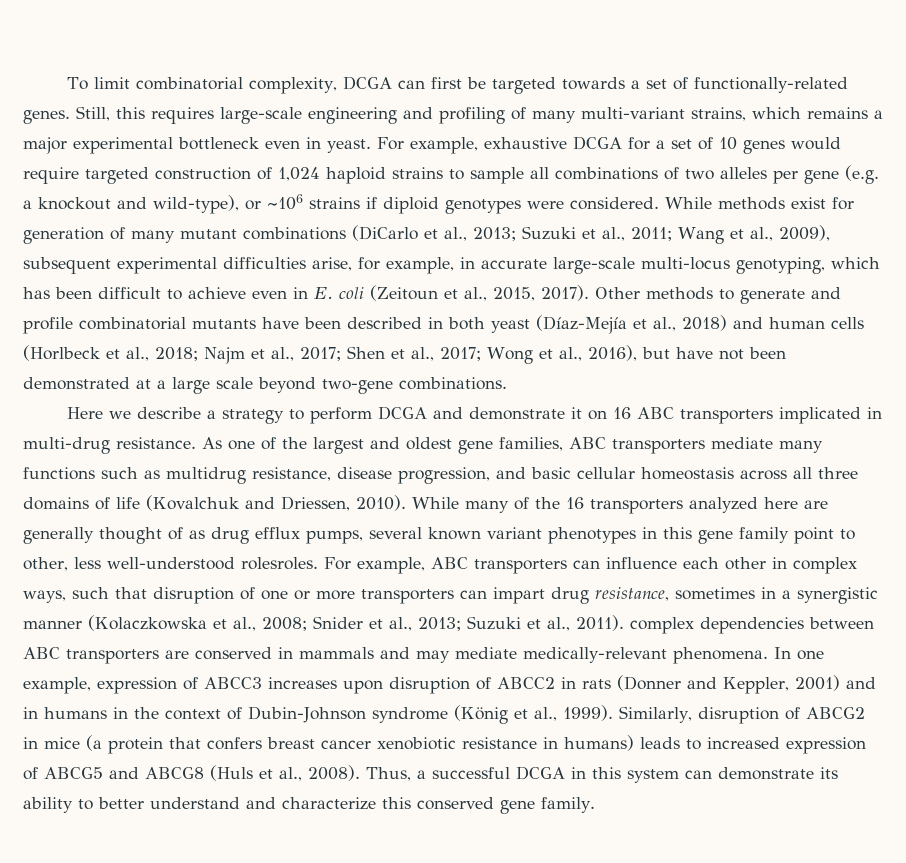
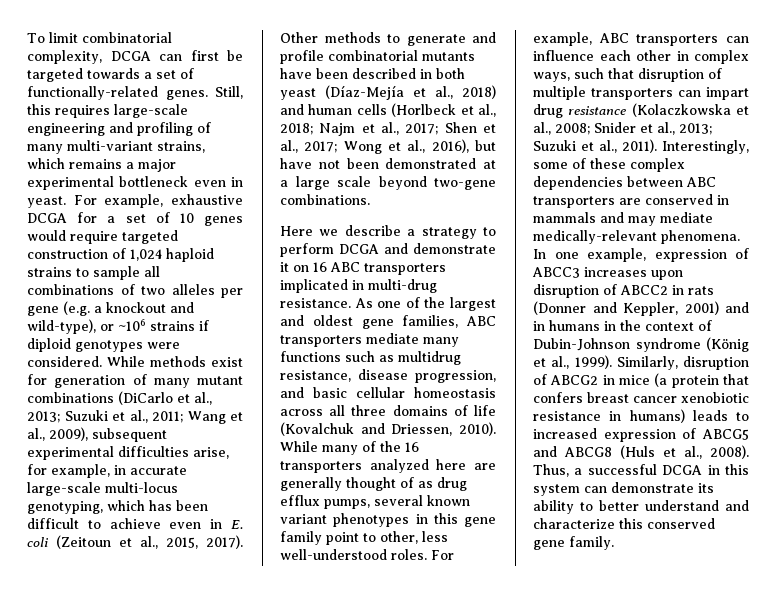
- While many of the 16 transporters analyzed here are generally thought of as drug efflux pumps, several known variant phenotypes in this gene family point to other, less well-understood rolesroles.
+ While many of the 16 transporters analyzed here are generally thought of as drug efflux pumps, several known variant phenotypes in this gene family point to other, less well-understood roles.
- For example, ABC transporters can influence each other in complex ways, such that disruption of one or more transporters can impart drug resistance, sometimes in a synergistic manner (Kolaczkowska et al., 2008; Snider et al., 2013; Suzuki et al., 2011). complex dependencies between ABC transporters are conserved in mammals and may mediate medically-relevant phenomena.
+ For example, ABC transporters can influence each other in complex ways, such that disruption of multiple transporters can impart drug resistance (Kolaczkowska et al., 2008; Snider et al., 2013; Suzuki et al., 2011). Interestingly, some of these complex dependencies between ABC transporters are conserved in mammals and may mediate medically-relevant phenomena.

